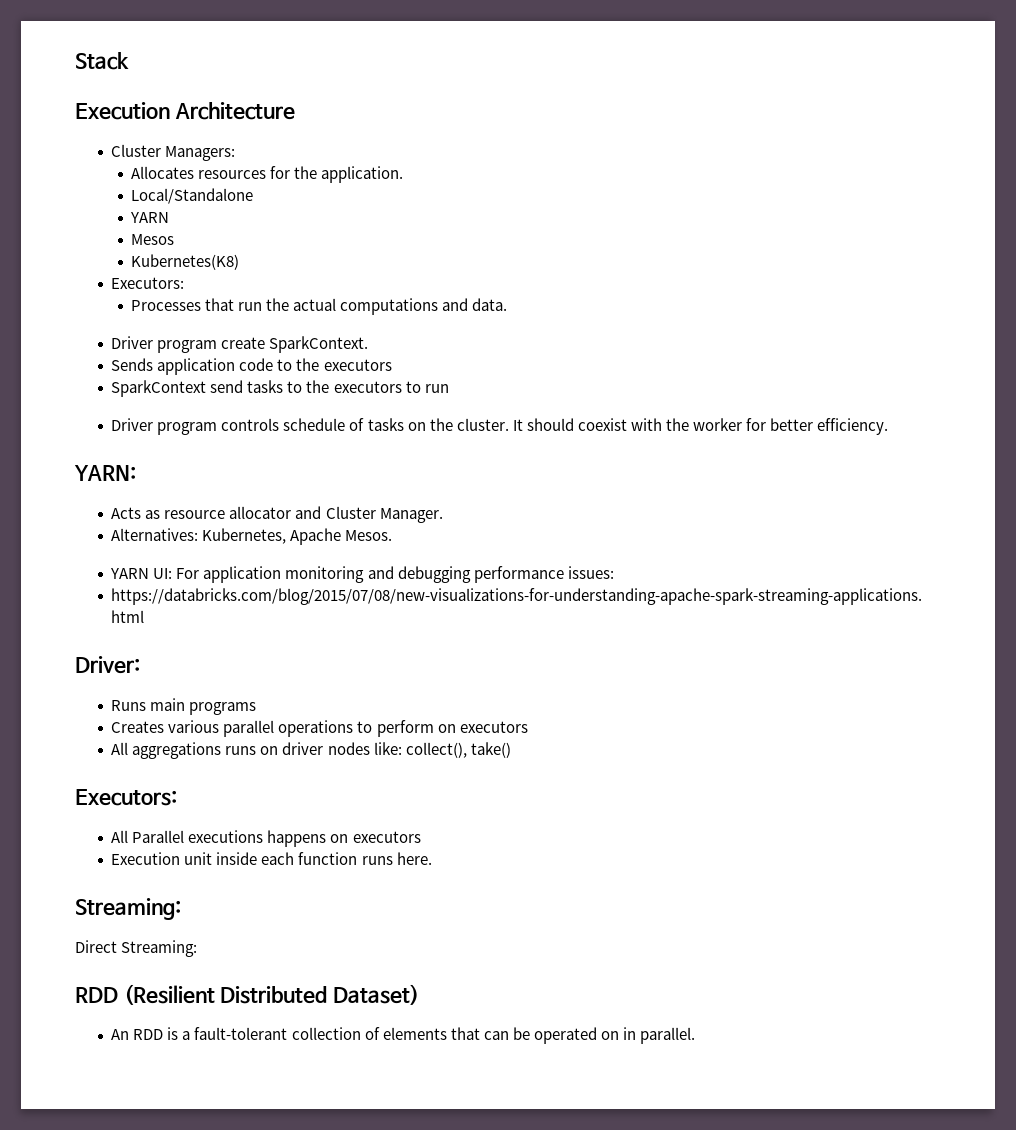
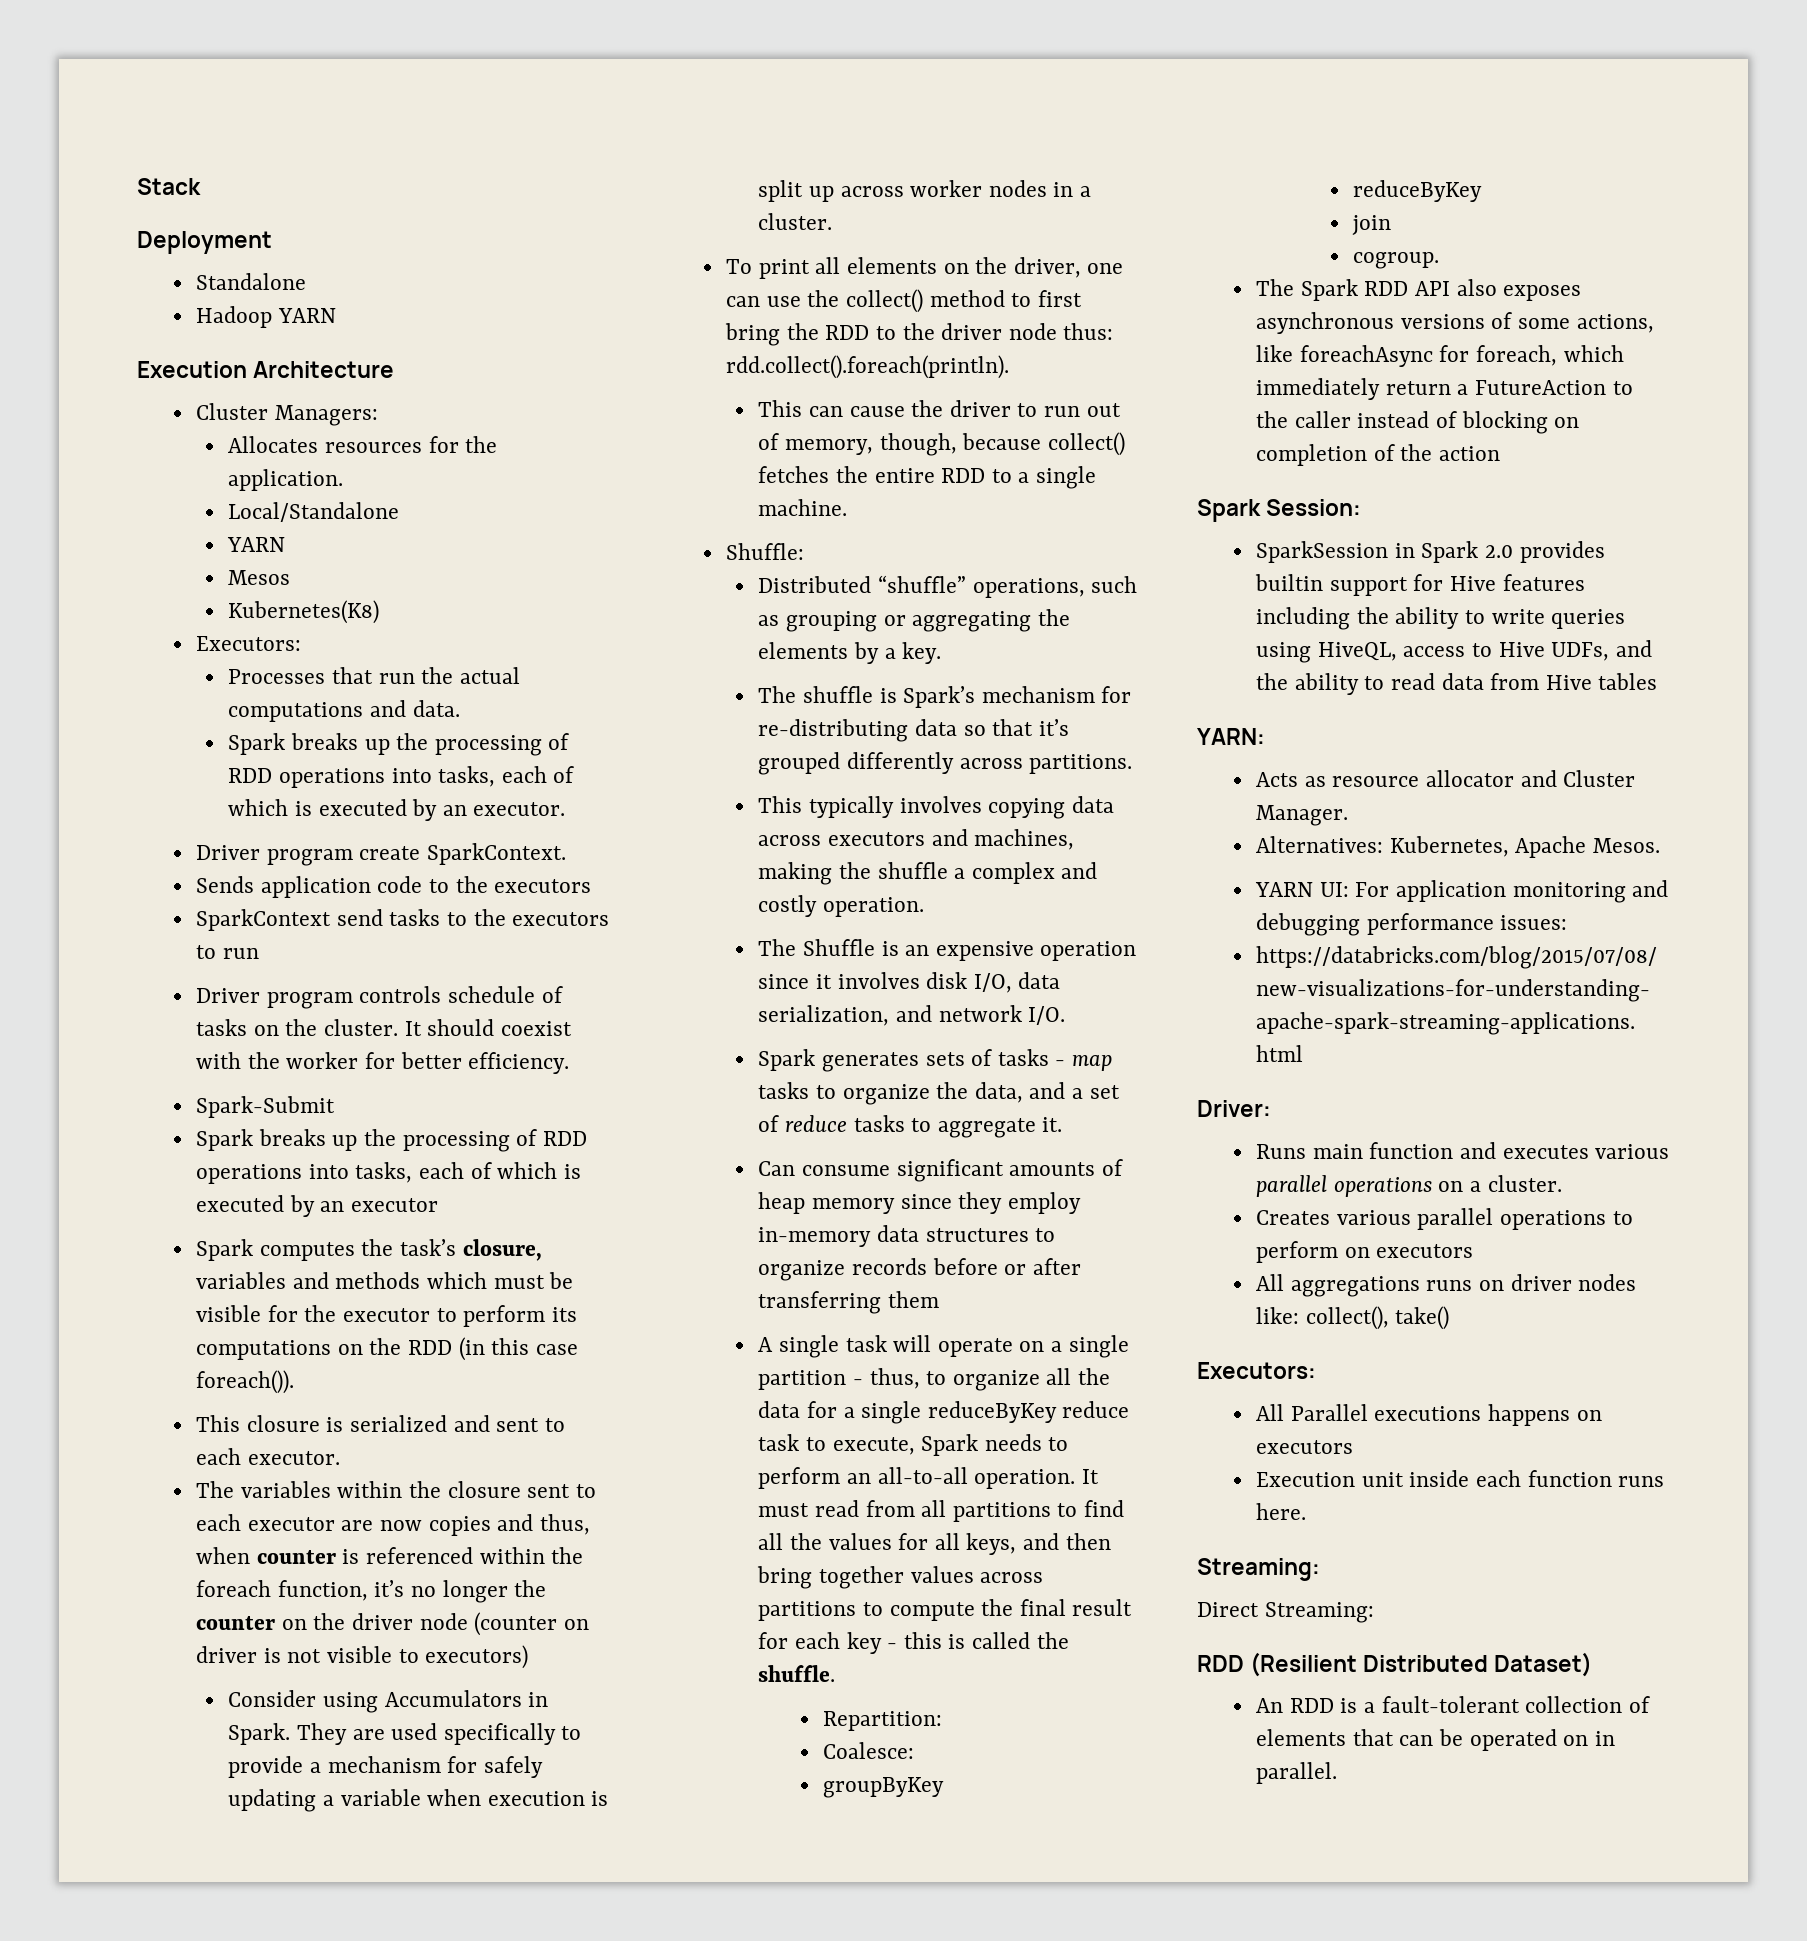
+ Deployment
+ Standalone
+ Hadoop YARN
+ Spark breaks up the processing of RDD operations into tasks, each of which is executed by an executor.
+ Spark-Submit
+ Spark breaks up the processing of RDD operations into tasks, each of which is executed by an executor
+ Spark computes the task’s closure, variables and methods which must be visible for the executor to perform its computations on the RDD (in this case foreach()).
+ This closure is serialized and sent to each executor.
+ The variables within the closure sent to each executor are now copies and thus, when counter is referenced within the foreach function, it’s no longer the counter on the driver node (counter on driver is not visible to executors)
+ Consider using Accumulators in Spark. They are used specifically to provide a mechanism for safely updating a variable when execution is split up across worker nodes in a cluster.
+ To print all elements on the driver, one can use the collect() method to first bring the RDD to the driver node thus: rdd.collect().foreach(println).
+ This can cause the driver to run out of memory, though, because collect() fetches the entire RDD to a single machine.
+ Shuffle:
+ Distributed “shuffle” operations, such as grouping or aggregating the elements by a key.
+ The shuffle is Spark’s mechanism for re-distributing data so that it’s grouped differently across partitions.
+ This typically involves copying data across executors and machines, making the shuffle a complex and costly operation.
+ The Shuffle is an expensive operation since it involves disk I/O, data serialization, and network I/O.
+ Spark generates sets of tasks - map tasks to organize the data, and a set of reduce tasks to aggregate it.
+ Can consume significant amounts of heap memory since they employ in-memory data structures to organize records before or after transferring them
+ A single task will operate on a single partition - thus, to organize all the data for a single reduceByKey reduce task to execute, Spark needs to perform an all-to-all operation. It must read from all partitions to find all the values for all keys, and then bring together values across partitions to compute the final result for each key - this is called the shuffle.
+ Repartition:
+ Coalesce:
+ groupByKey
+ reduceByKey
+ join
+ cogroup.
+ The Spark RDD API also exposes asynchronous versions of some actions, like foreachAsync for foreach, which immediately return a FutureAction to the caller instead of blocking on completion of the action
+ Spark Session:
+ SparkSession in Spark 2.0 provides builtin support for Hive features including the ability to write queries using HiveQL, access to Hive UDFs, and the ability to read data from Hive tables
- Runs main programs
+ Runs main function and executes various parallel operations on a cluster.

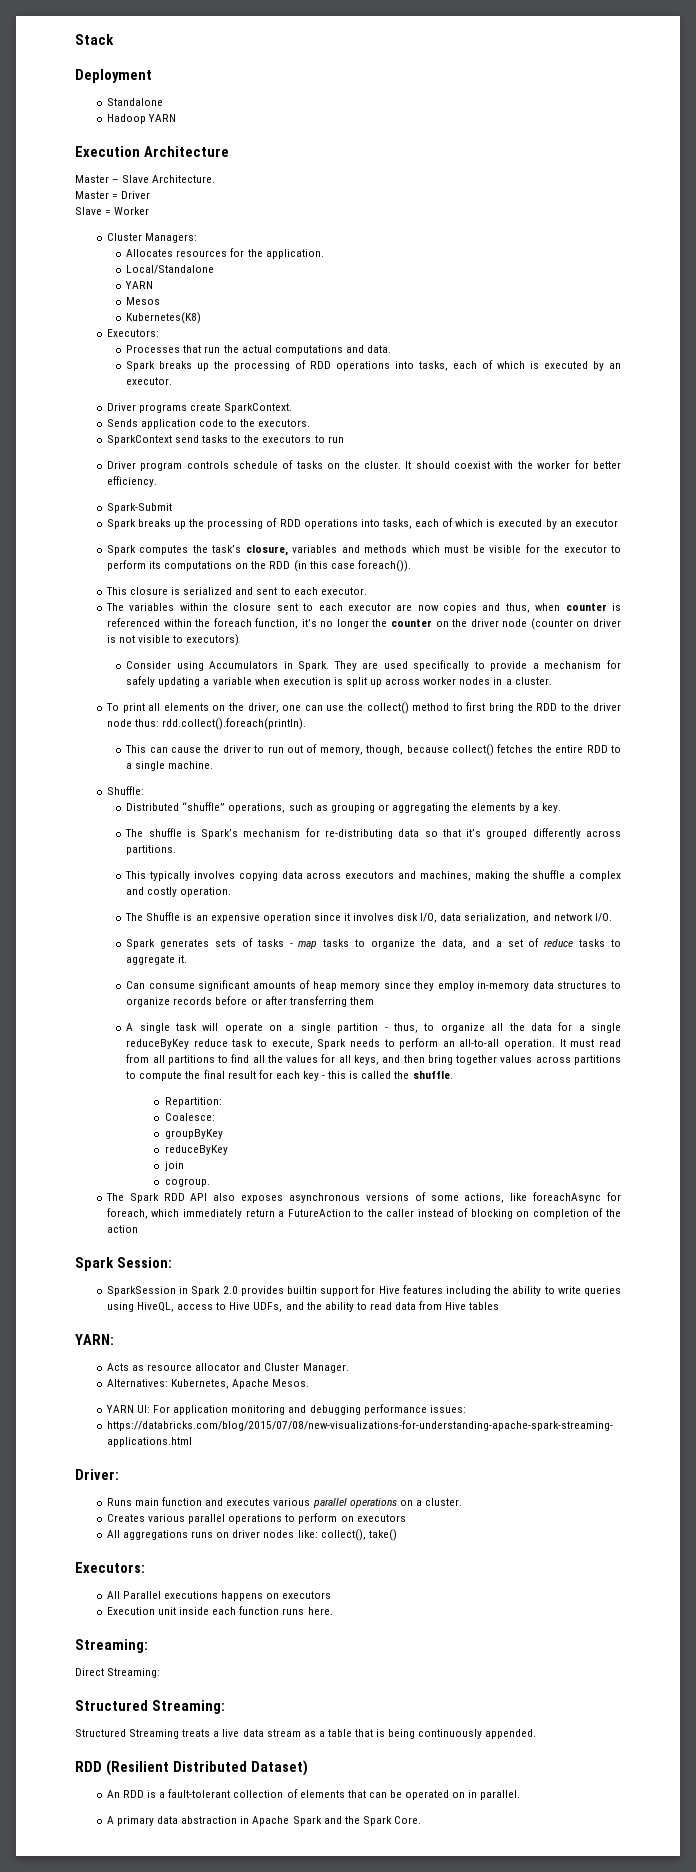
+ Master – Slave Architecture.
+ Master = Driver
+ Slave = Worker
- Driver program create SparkContext.
+ Driver programs create SparkContext.
- Sends application code to the executors
+ Sends application code to the executors.
+ Structured Streaming:
+ Structured Streaming treats a live data stream as a table that is being continuously appended.
+ A primary data abstraction in Apache Spark and the Spark Core.

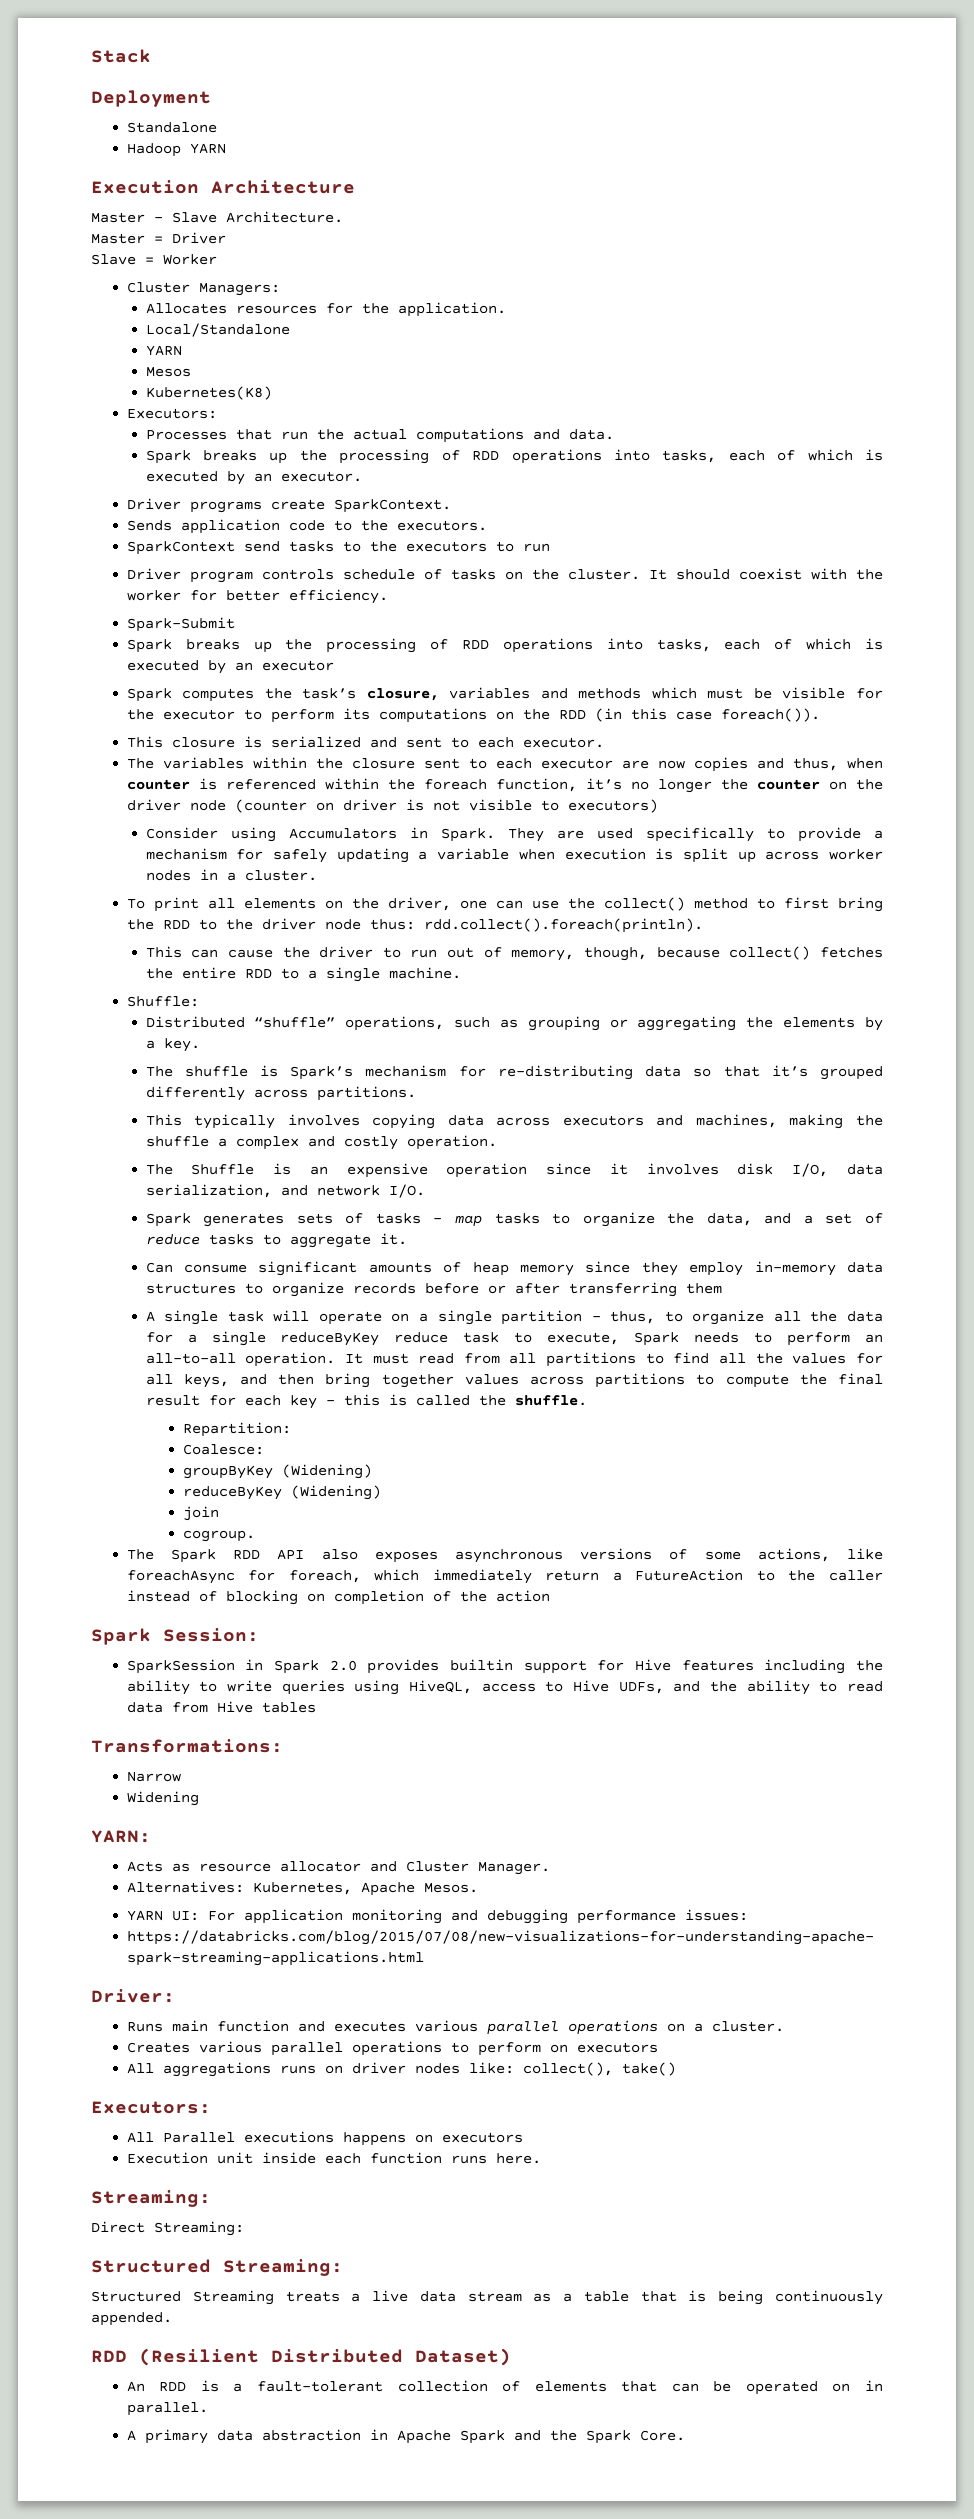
- groupByKey
- reduceByKey
+ groupByKey (Widening)
+ reduceByKey (Widening)
+ Transformations:
+ Narrow
+ Widening

